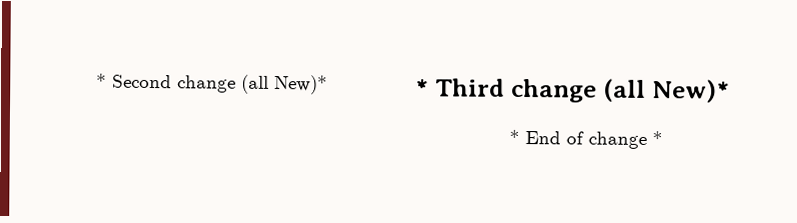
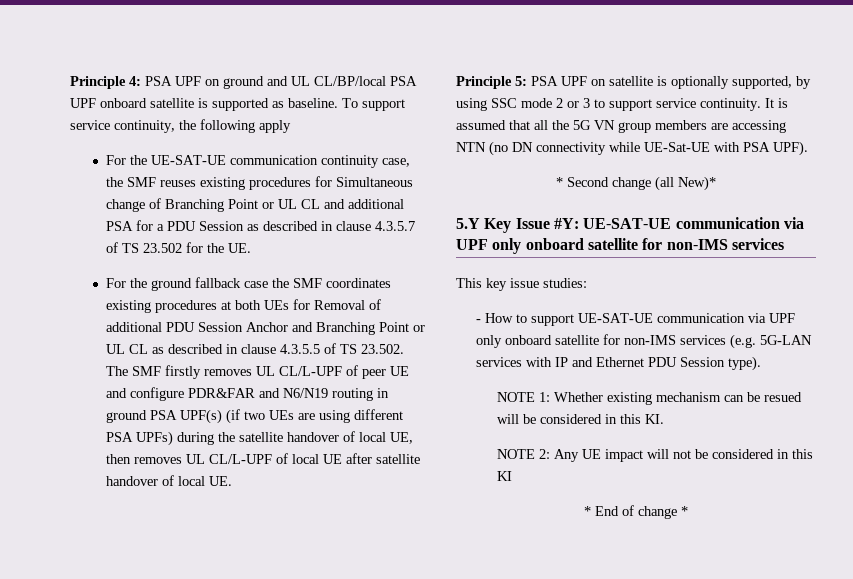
+ Principle 4: PSA UPF on ground and UL CL/BP/local PSA UPF onboard satellite is supported as baseline. To support service continuity, the following apply
+ For the UE-SAT-UE communication continuity case, the SMF reuses existing procedures for Simultaneous change of Branching Point or UL CL and additional PSA for a PDU Session as described in clause 4.3.5.7 of TS 23.502 for the UE.
+ For the ground fallback case the SMF coordinates existing procedures at both UEs for Removal of additional PDU Session Anchor and Branching Point or UL CL as described in clause 4.3.5.5 of TS 23.502. The SMF firstly removes UL CL/L-UPF of peer UE and configure PDR&FAR and N6/N19 routing in ground PSA UPF(s) (if two UEs are using different PSA UPFs) during the satellite handover of local UE, then removes UL CL/L-UPF of local UE after satellite handover of local UE.
+ Principle 5: PSA UPF on satellite is optionally supported, by using SSC mode 2 or 3 to support service continuity. It is assumed that all the 5G VN group members are accessing NTN (no DN connectivity while UE-Sat-UE with PSA UPF).
- * Third change (all New)*
+ 5.Y Key Issue #Y: UE-SAT-UE communication via UPF only onboard satellite for non-IMS services
+ This key issue studies:
+ - How to support UE-SAT-UE communication via UPF only onboard satellite for non-IMS services (e.g. 5G-LAN services with IP and Ethernet PDU Session type).
+ NOTE 1: Whether existing mechanism can be resued will be considered in this KI.
+ NOTE 2: Any UE impact will not be considered in this KI

